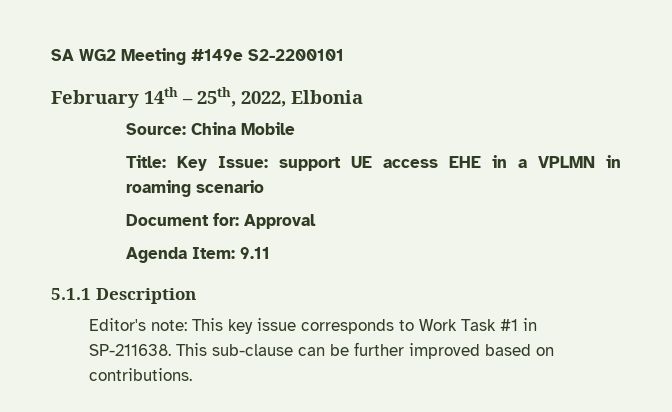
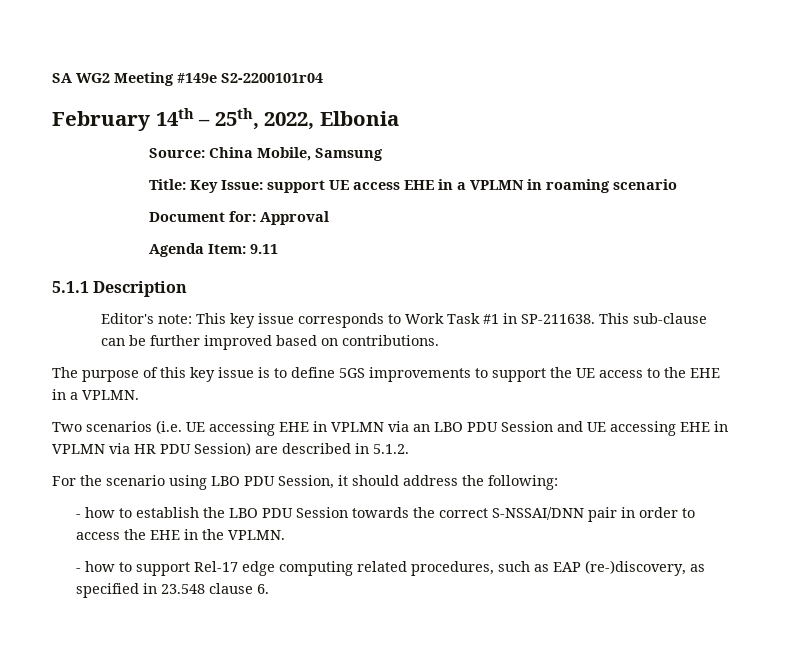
- SA WG2 Meeting #149e S2-2200101
+ SA WG2 Meeting #149e S2-2200101r04
- Source: China Mobile
+ Source: China Mobile, Samsung
+ The purpose of this key issue is to define 5GS improvements to support the UE access to the EHE in a VPLMN.
+ Two scenarios (i.e. UE accessing EHE in VPLMN via an LBO PDU Session and UE accessing EHE in VPLMN via HR PDU Session) are described in 5.1.2.
+ For the scenario using LBO PDU Session, it should address the following:
+ - how to establish the LBO PDU Session towards the correct S-NSSAI/DNN pair in order to access the EHE in the VPLMN.
+ - how to support Rel-17 edge computing related procedures, such as EAP (re-)discovery, as specified in 23.548 clause 6.

